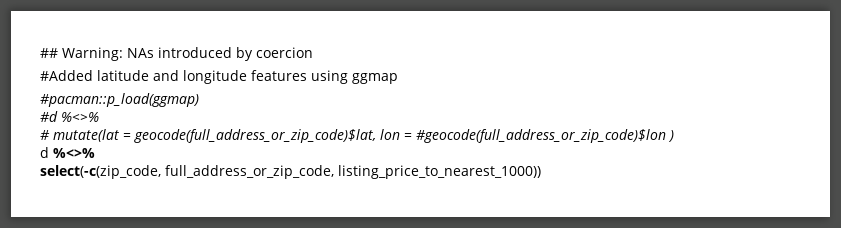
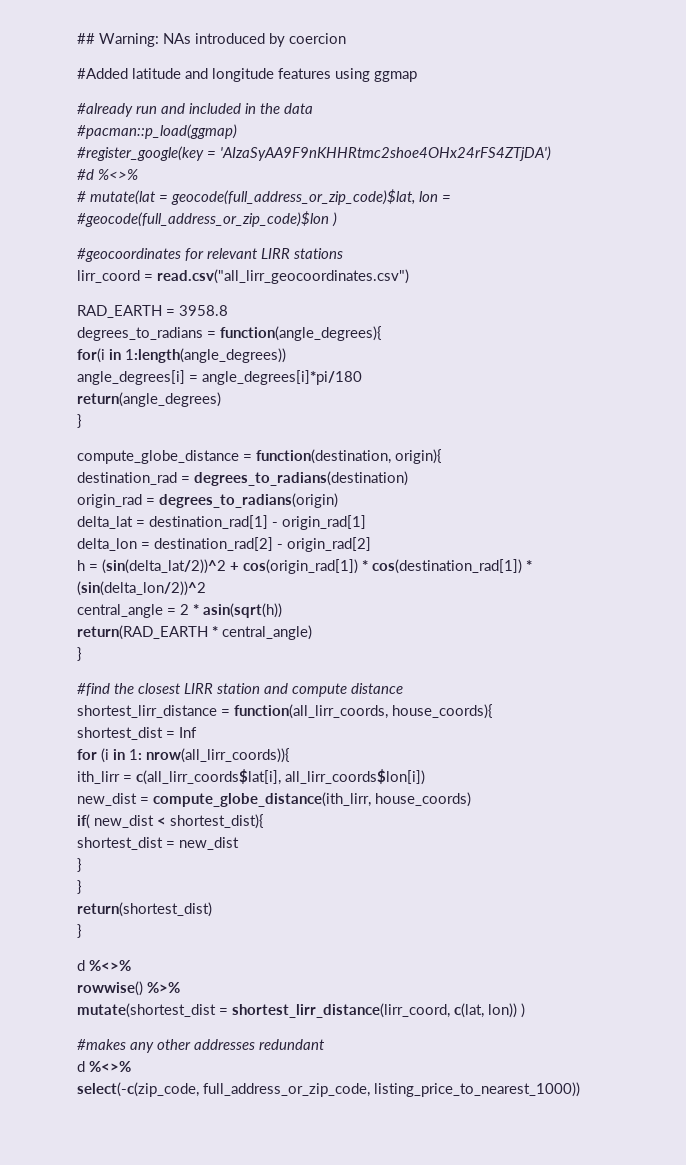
+ #already run and included in the data
  #pacman::p_load(ggmap)
+ #register_google(key = 'AIzaSyAA9F9nKHHRtmc2shoe4OHx24rFS4ZTjDA')
+ #geocoordinates for relevant LIRR stations
+ lirr_coord = read.csv("all_lirr_geocoordinates.csv")
+ RAD_EARTH = 3958.8
+ degrees_to_radians = function(angle_degrees){
+ for(i in 1:length(angle_degrees))
+ angle_degrees[i] = angle_degrees[i]*pi/180
+ return(angle_degrees)
+ }
+ compute_globe_distance = function(destination, origin){
+ destination_rad = degrees_to_radians(destination)
+ origin_rad = degrees_to_radians(origin)
+ delta_lat = destination_rad[1] - origin_rad[1]
+ delta_lon = destination_rad[2] - origin_rad[2]
+ h = (sin(delta_lat/2))^2 + cos(origin_rad[1]) * cos(destination_rad[1]) * (sin(delta_lon/2))^2
+ central_angle = 2 * asin(sqrt(h))
+ return(RAD_EARTH * central_angle)
+ }
+ #find the closest LIRR station and compute distance
+ shortest_lirr_distance = function(all_lirr_coords, house_coords){
+ shortest_dist = Inf
+ for (i in 1: nrow(all_lirr_coords)){
+ ith_lirr = c(all_lirr_coords$lat[i], all_lirr_coords$lon[i])
+ new_dist = compute_globe_distance(ith_lirr, house_coords)
+ if( new_dist < shortest_dist){
+ shortest_dist = new_dist
+ }
+ }
+ return(shortest_dist)
+ }
+ d %<>%
+ rowwise() %>%
+ mutate(shortest_dist = shortest_lirr_distance(lirr_coord, c(lat, lon)) )
+ #makes any other addresses redundant

